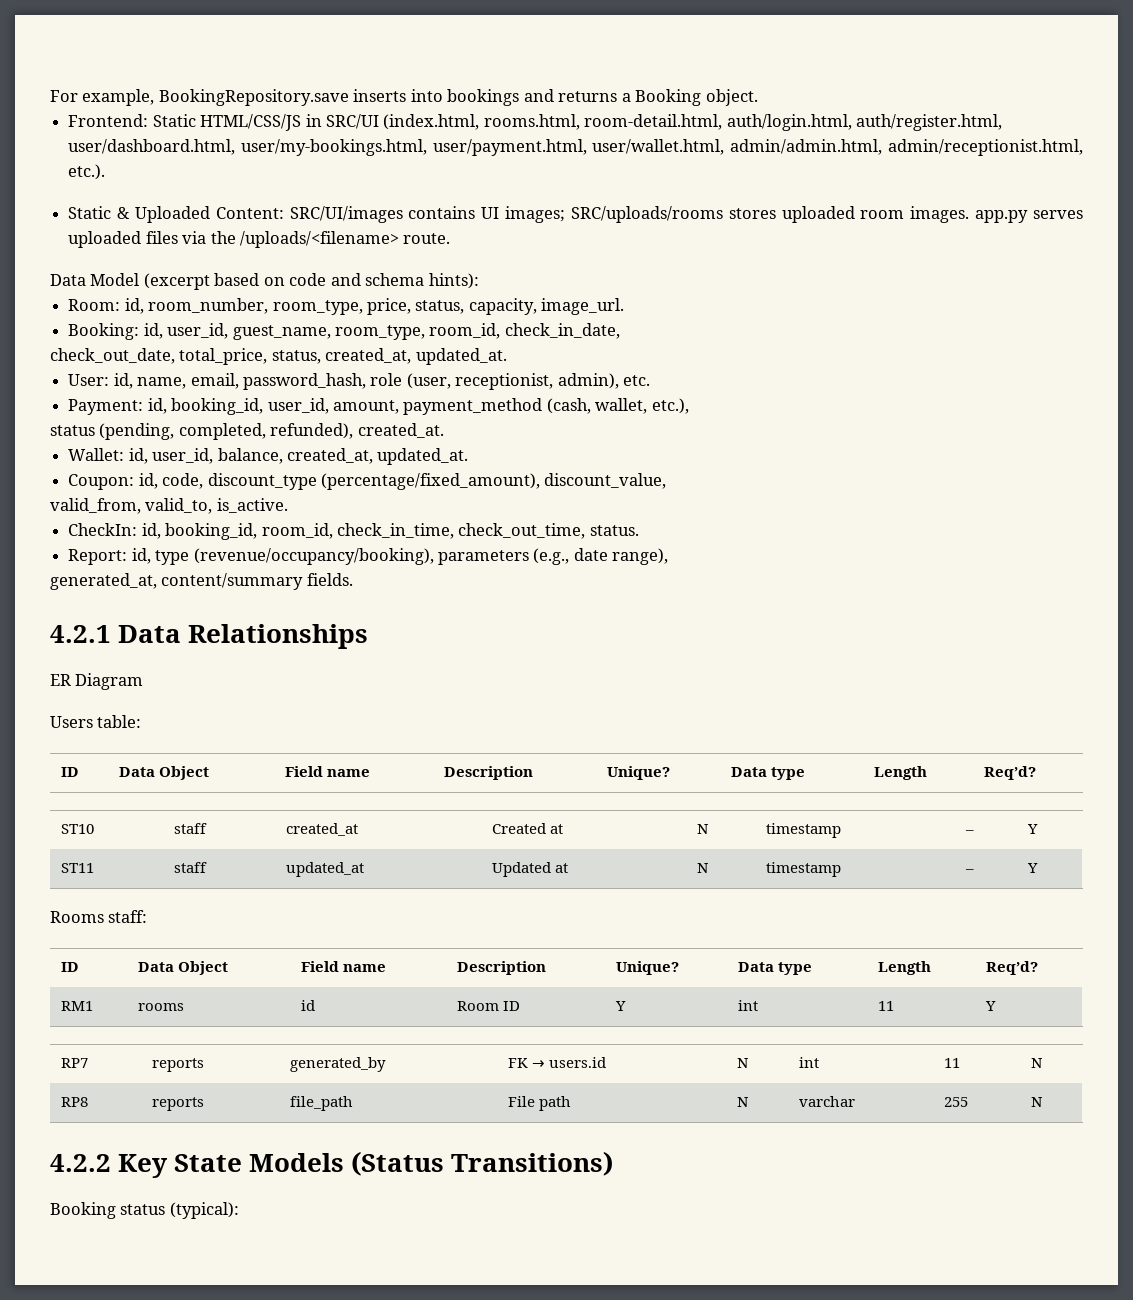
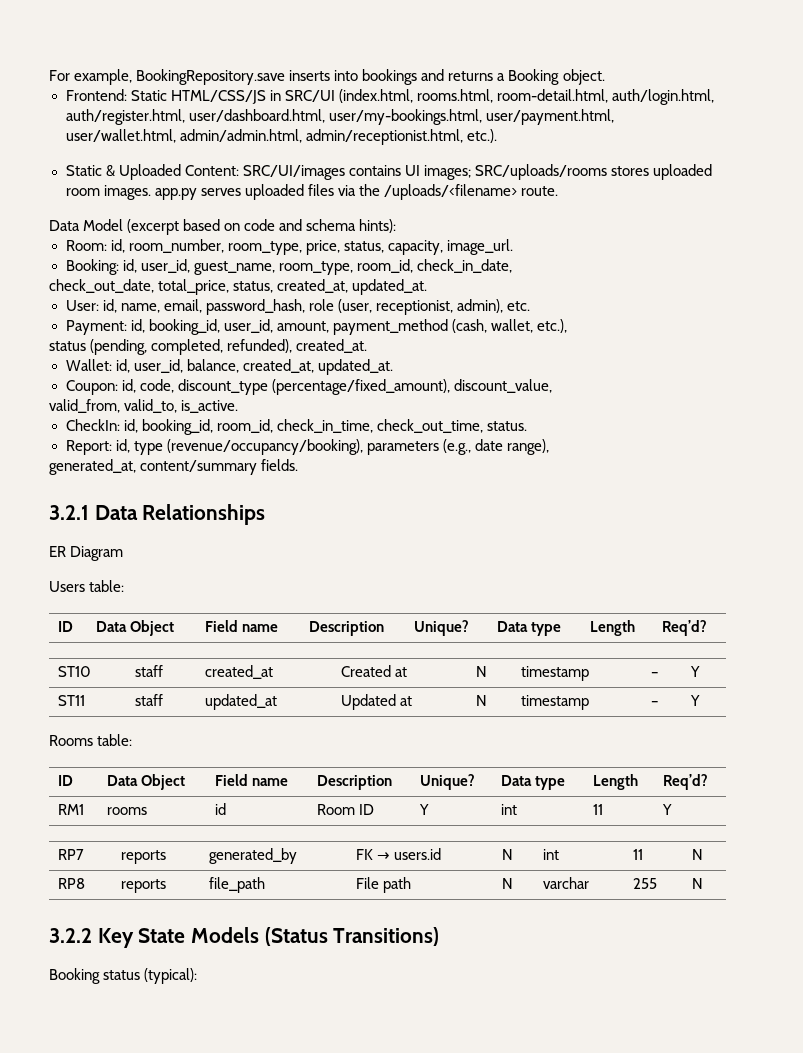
- 4.2.1 Data Relationships
+ 3.2.1 Data Relationships
- Rooms staff:
+ Rooms table:
- 4.2.2 Key State Models (Status Transitions)
+ 3.2.2 Key State Models (Status Transitions)

